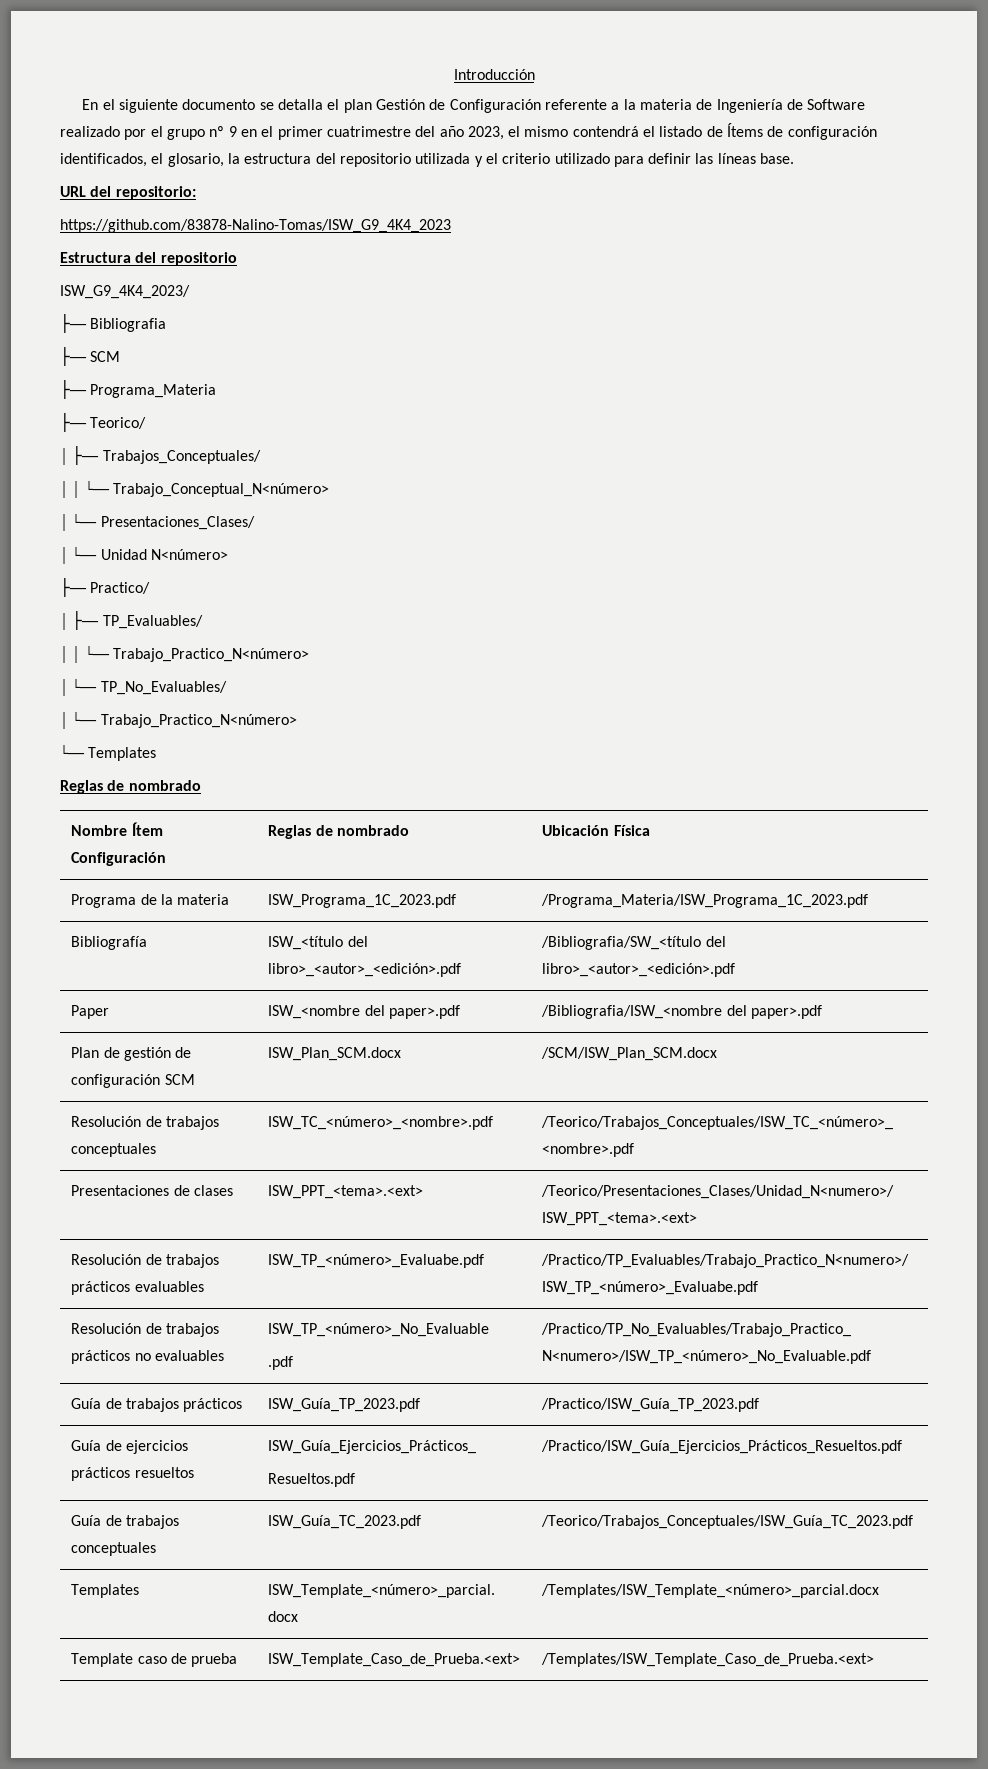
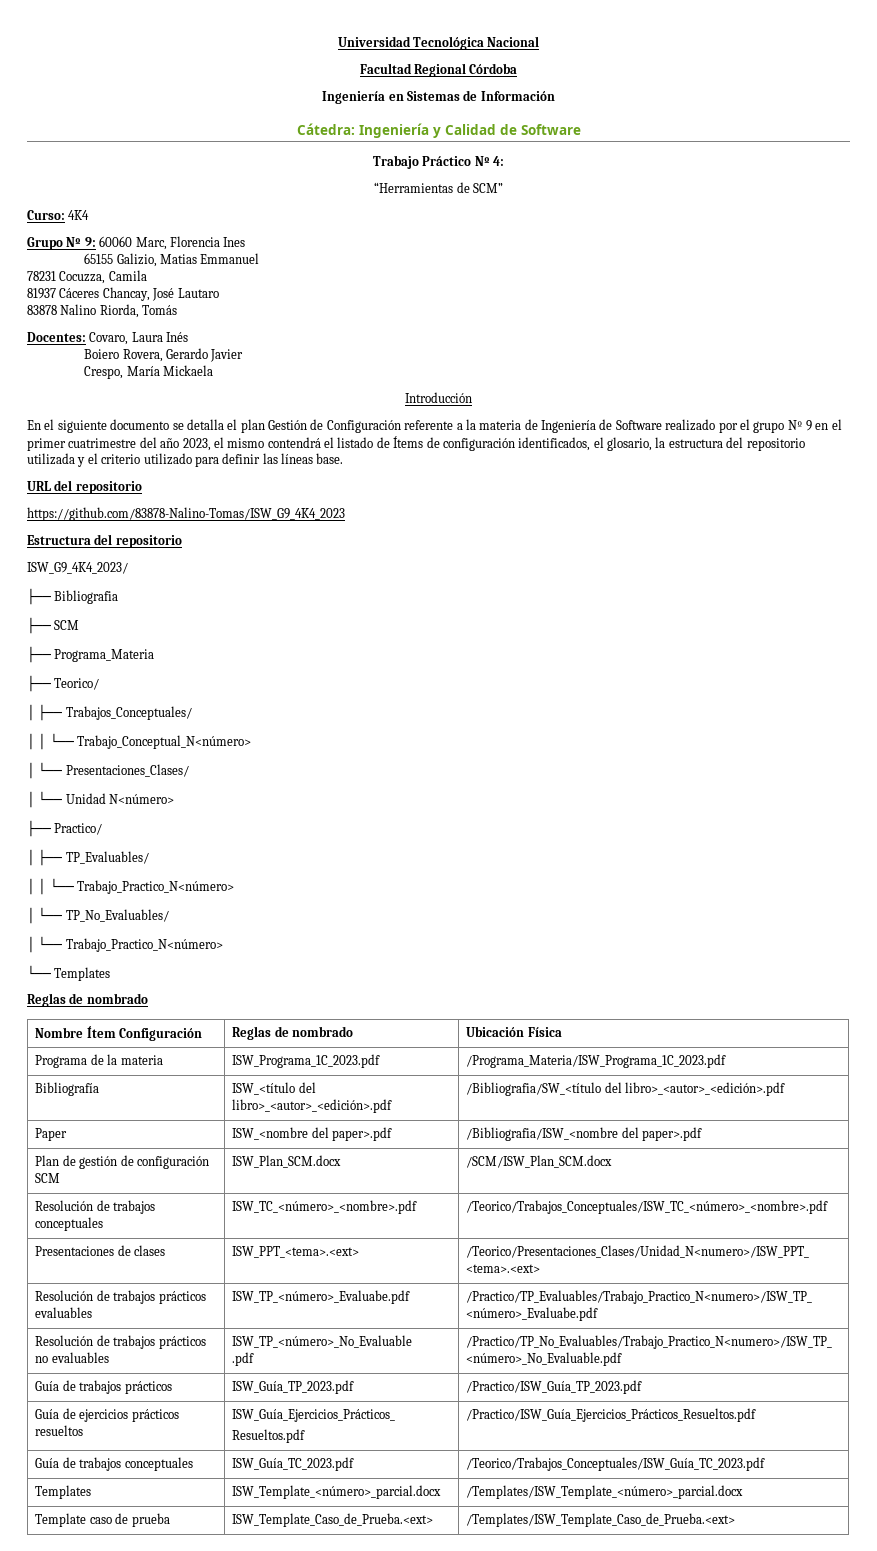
+ Universidad Tecnológica Nacional
+ Facultad Regional Córdoba
+ Ingeniería en Sistemas de Información
+ Cátedra: Ingeniería y Calidad de Software
+ Trabajo Práctico Nº 4:
+ “Herramientas de SCM”
+ Curso: 4K4
+ Grupo Nº 9: 60060 Marc, Florencia Ines
+ 65155 Galizio, Matias Emmanuel
+ 78231 Cocuzza, Camila
+ 81937 Cáceres Chancay, José Lautaro
+ 83878 Nalino Riorda, Tomás
+ Docentes: Covaro, Laura Inés
+ Boiero Rovera, Gerardo Javier
+ Crespo, María Mickaela
- En el siguiente documento se detalla el plan Gestión de Configuración referente a la materia de Ingeniería de Software realizado por el grupo nº 9 en el primer cuatrimestre del año 2023, el mismo contendrá el listado de Ítems de configuración identificados, el glosario, la estructura del repositorio utilizada y el criterio utilizado para definir las líneas base.
+ En el siguiente documento se detalla el plan Gestión de Configuración referente a la materia de Ingeniería de Software realizado por el grupo Nº 9 en el primer cuatrimestre del año 2023, el mismo contendrá el listado de Ítems de configuración identificados, el glosario, la estructura del repositorio utilizada y el criterio utilizado para definir las líneas base.
- URL del repositorio:
+ URL del repositorio

